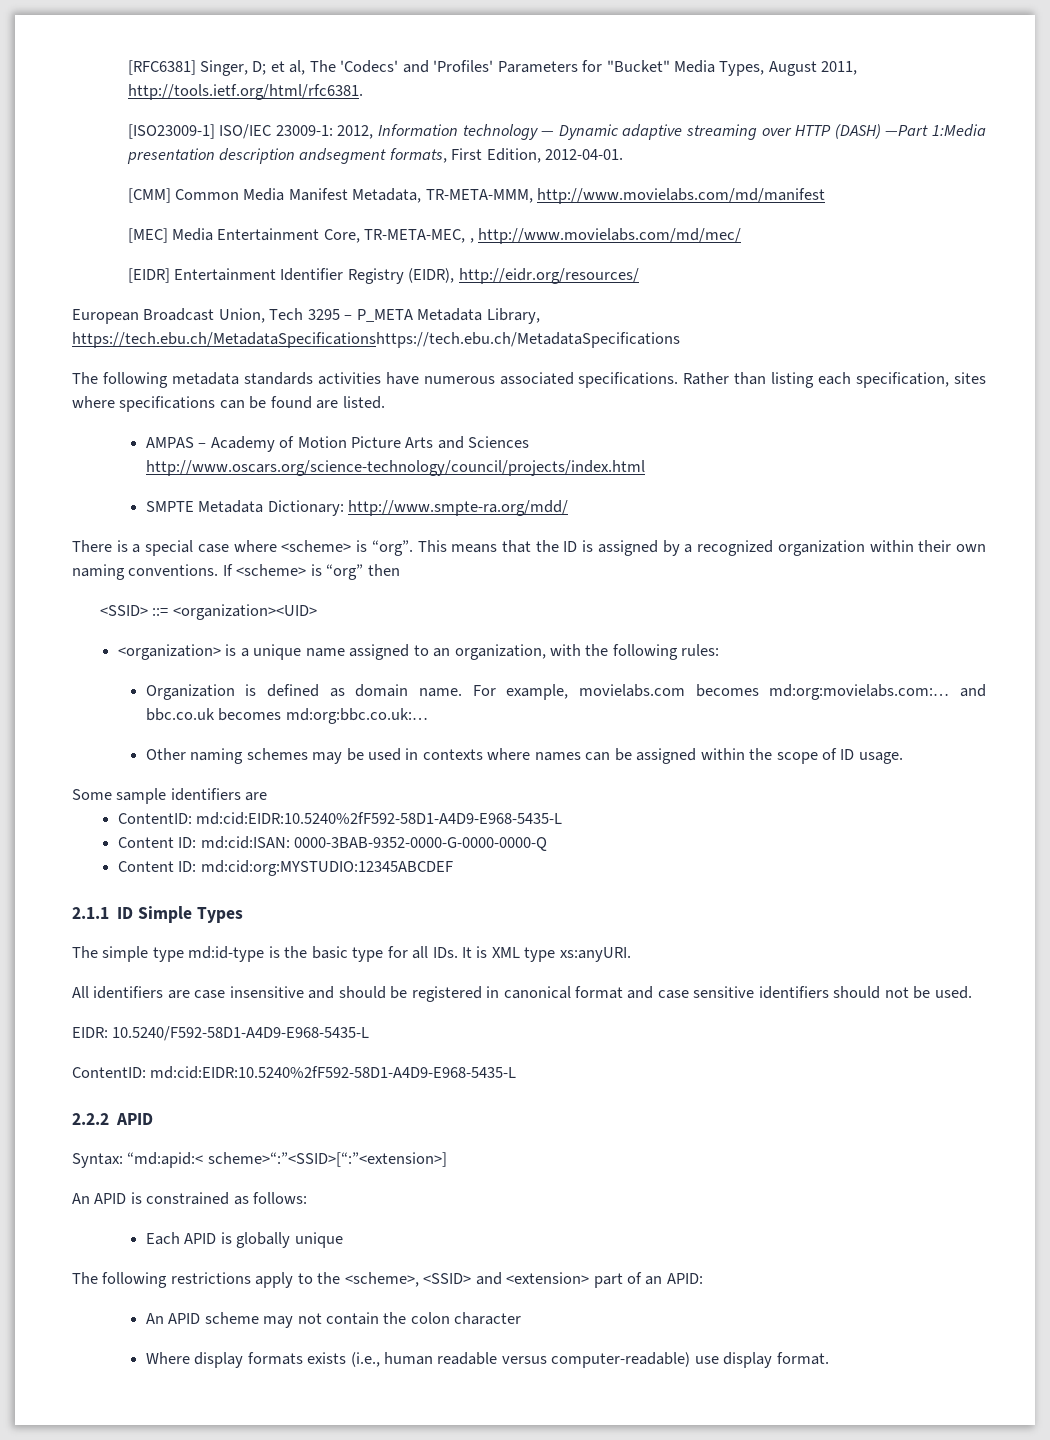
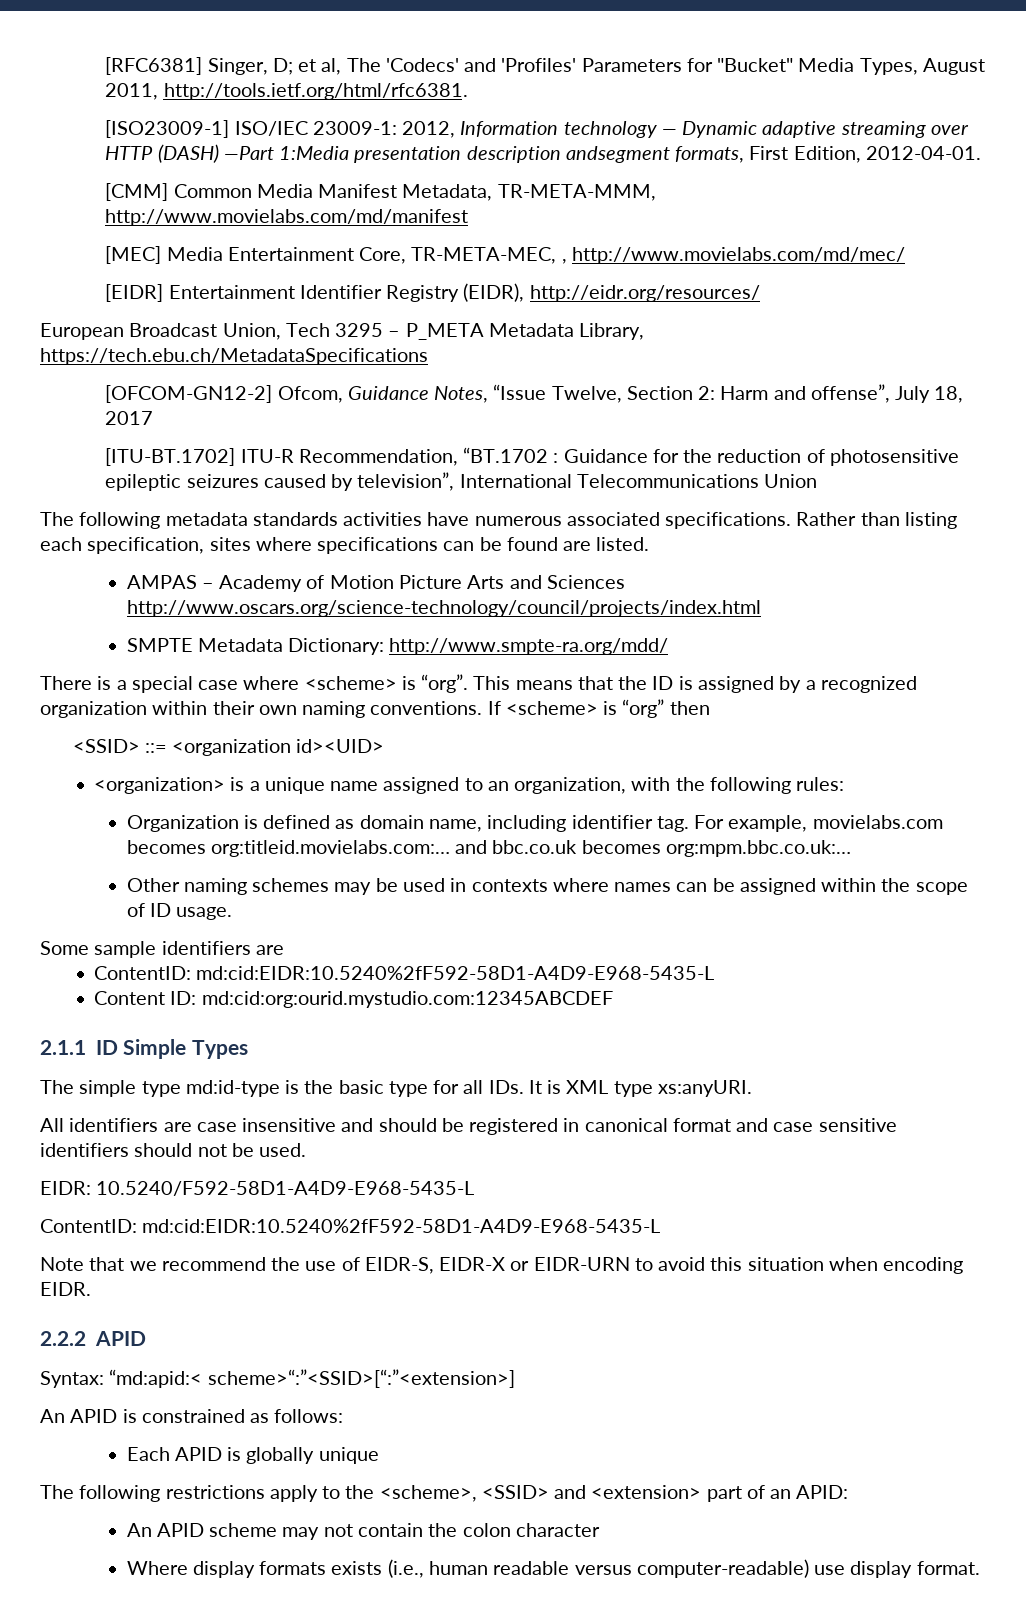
- European Broadcast Union, Tech 3295 – P_META Metadata Library, https://tech.ebu.ch/MetadataSpecificationshttps://tech.ebu.ch/MetadataSpecifications
+ European Broadcast Union, Tech 3295 – P_META Metadata Library, https://tech.ebu.ch/MetadataSpecifications
+ [OFCOM-GN12-2] Ofcom, Guidance Notes, “Issue Twelve, Section 2: Harm and offense”, July 18, 2017
+ [ITU-BT.1702] ITU-R Recommendation, “BT.1702 : Guidance for the reduction of photosensitive epileptic seizures caused by television”, International Telecommunications Union
- <SSID> ::= <organization><UID>
+ <SSID> ::= <organization id><UID>
- Organization is defined as domain name.
+ Organization is defined as domain name, including identifier tag.
- For example, movielabs.com becomes md:org:movielabs.com:… and bbc.co.uk becomes md:org:bbc.co.uk:…
+ For example, movielabs.com becomes org:titleid.movielabs.com:… and bbc.co.uk becomes org:mpm.bbc.co.uk:…
- Content ID: md:cid:ISAN: 0000-3BAB-9352-0000-G-0000-0000-Q
- Content ID: md:cid:org:MYSTUDIO:12345ABCDEF
+ Content ID: md:cid:org:ourid.mystudio.com:12345ABCDEF
+ Note that we recommend the use of EIDR-S, EIDR-X or EIDR-URN to avoid this situation when encoding EIDR.

